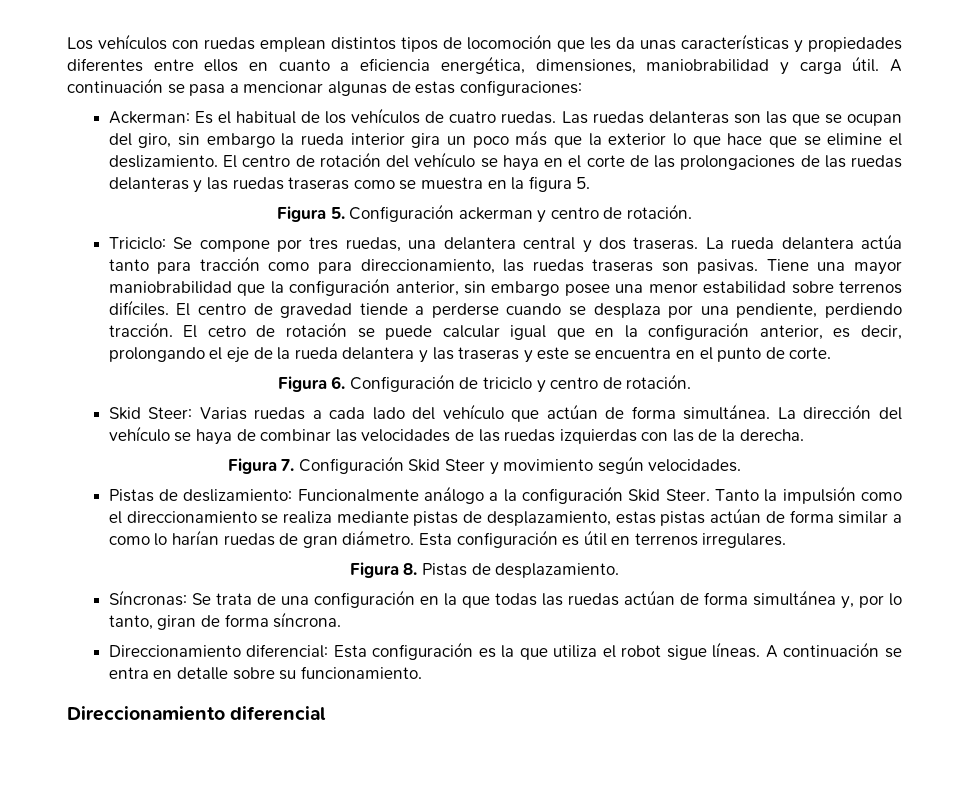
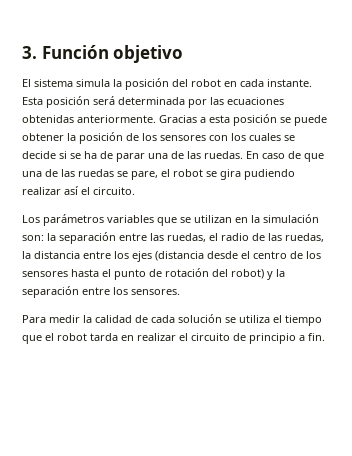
- Los vehículos con ruedas emplean distintos tipos de locomoción que les da unas características y propiedades diferentes entre ellos en cuanto a eficiencia energética, dimensiones, maniobrabilidad y carga útil. A continuación se pasa a mencionar algunas de estas configuraciones:
- Ackerman: Es el habitual de los vehículos de cuatro ruedas. Las ruedas delanteras son las que se ocupan del giro, sin embargo la rueda interior gira un poco más que la exterior lo que hace que se elimine el deslizamiento. El centro de rotación del vehículo se haya en el corte de las prolongaciones de las ruedas delanteras y las ruedas traseras como se muestra en la figura 5.
- Figura 5. Configuración ackerman y centro de rotación.
- Triciclo: Se compone por tres ruedas, una delantera central y dos traseras. La rueda delantera actúa tanto para tracción como para direccionamiento, las ruedas traseras son pasivas. Tiene una mayor maniobrabilidad que la configuración anterior, sin embargo posee una menor estabilidad sobre terrenos difíciles. El centro de gravedad tiende a perderse cuando se desplaza por una pendiente, perdiendo tracción. El cetro de rotación se puede calcular igual que en la configuración anterior, es decir, prolongando el eje de la rueda delantera y las traseras y este se encuentra en el punto de corte.
- Figura 6. Configuración de triciclo y centro de rotación.
- Skid Steer: Varias ruedas a cada lado del vehículo que actúan de forma simultánea. La dirección del vehículo se haya de combinar las velocidades de las ruedas izquierdas con las de la derecha.
- Figura 7. Configuración Skid Steer y movimiento según velocidades.
- Pistas de deslizamiento: Funcionalmente análogo a la configuración Skid Steer. Tanto la impulsión como el direccionamiento se realiza mediante pistas de desplazamiento, estas pistas actúan de forma similar a como lo harían ruedas de gran diámetro. Esta configuración es útil en terrenos irregulares.
- Figura 8. Pistas de desplazamiento.
- Síncronas: Se trata de una configuración en la que todas las ruedas actúan de forma simultánea y, por lo tanto, giran de forma síncrona.
- Direccionamiento diferencial: Esta configuración es la que utiliza el robot sigue líneas. A continuación se entra en detalle sobre su funcionamiento.
- Direccionamiento diferencial
+ 3. Función objetivo
+ El sistema simula la posición del robot en cada instante. Esta posición será determinada por las ecuaciones obtenidas anteriormente. Gracias a esta posición se puede obtener la posición de los sensores con los cuales se decide si se ha de parar una de las ruedas. En caso de que una de las ruedas se pare, el robot se gira pudiendo realizar así el circuito.
+ Los parámetros variables que se utilizan en la simulación son: la separación entre las ruedas, el radio de las ruedas, la distancia entre los ejes (distancia desde el centro de los sensores hasta el punto de rotación del robot) y la separación entre los sensores.
+ Para medir la calidad de cada solución se utiliza el tiempo que el robot tarda en realizar el circuito de principio a fin.

